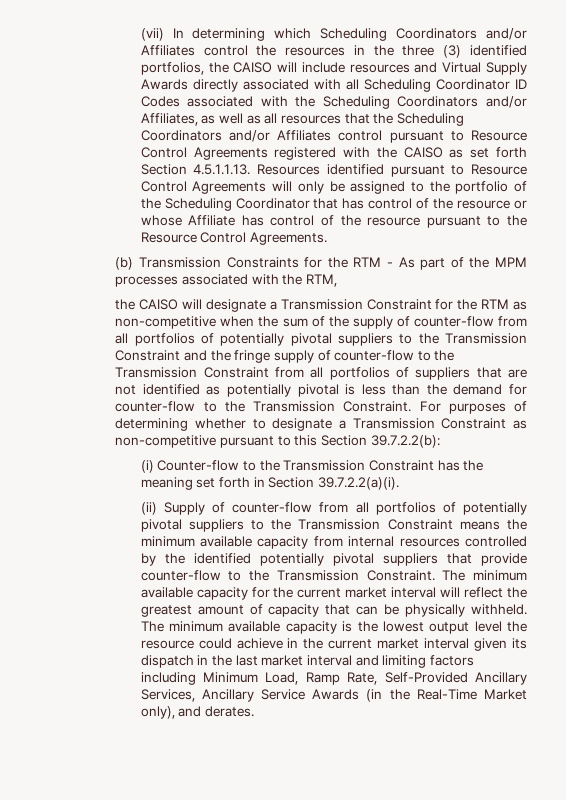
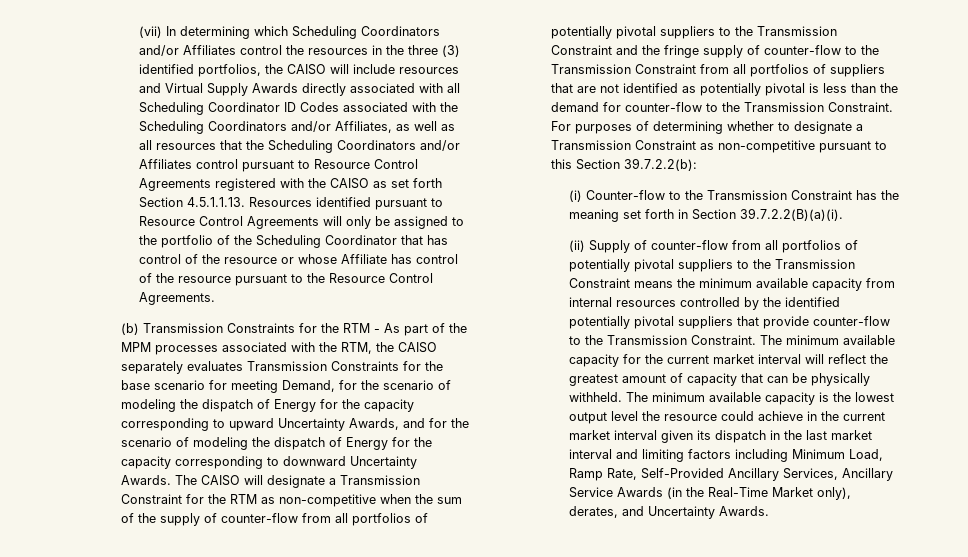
- (b) Transmission Constraints for the RTM - As part of the MPM processes associated with the RTM,
- the CAISO will designate a Transmission Constraint for the RTM as non-competitive when the sum of the supply of counter-flow from all portfolios of potentially pivotal suppliers to the Transmission Constraint and the fringe supply of counter-flow to the Transmission Constraint from all portfolios of suppliers that are not identified as potentially pivotal is less than the demand for counter-flow to the Transmission Constraint.
+ (b) Transmission Constraints for the RTM - As part of the MPM processes associated with the RTM, the CAISO separately evaluates Transmission Constraints for the base scenario for meeting Demand, for the scenario of modeling the dispatch of Energy for the capacity corresponding to upward Uncertainty Awards, and for the scenario of modeling the dispatch of Energy for the capacity corresponding to downward Uncertainty Awards. The CAISO will designate a Transmission Constraint for the RTM as non-competitive when the sum of the supply of counter-flow from all portfolios of potentially pivotal suppliers to the Transmission Constraint and the fringe supply of counter-flow to the Transmission Constraint from all portfolios of suppliers that are not identified as potentially pivotal is less than the demand for counter-flow to the Transmission Constraint.
- (i) Counter-flow to the Transmission Constraint has the meaning set forth in Section 39.7.2.2(a)(i).
+ (i) Counter-flow to the Transmission Constraint has the meaning set forth in Section 39.7.2.2(B)(a)(i).
- The minimum available capacity is the lowest output level the resource could achieve in the current market interval given its dispatch in the last market interval and limiting factors including Minimum Load, Ramp Rate, Self-Provided Ancillary Services, Ancillary Service Awards (in the Real-Time Market only), and derates.
+ The minimum available capacity is the lowest output level the resource could achieve in the current market interval given its dispatch in the last market interval and limiting factors including Minimum Load, Ramp Rate, Self-Provided Ancillary Services, Ancillary Service Awards (in the Real-Time Market only), derates, and Uncertainty Awards.

